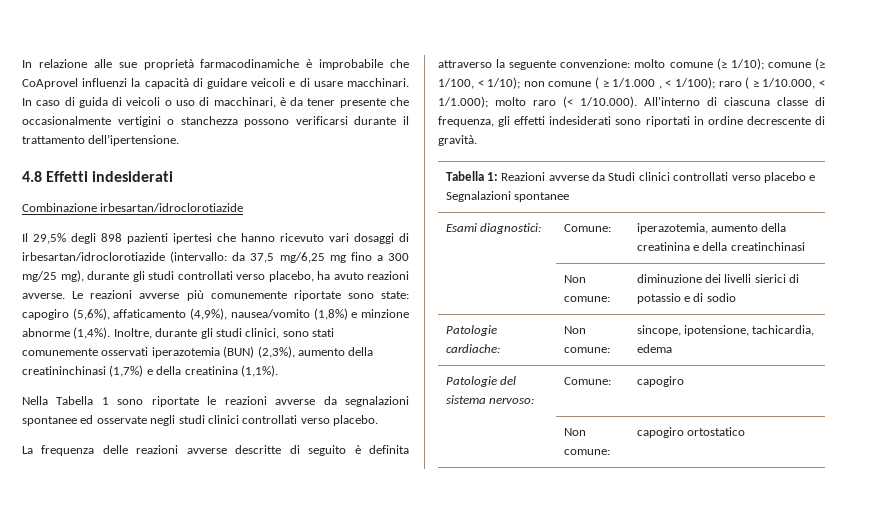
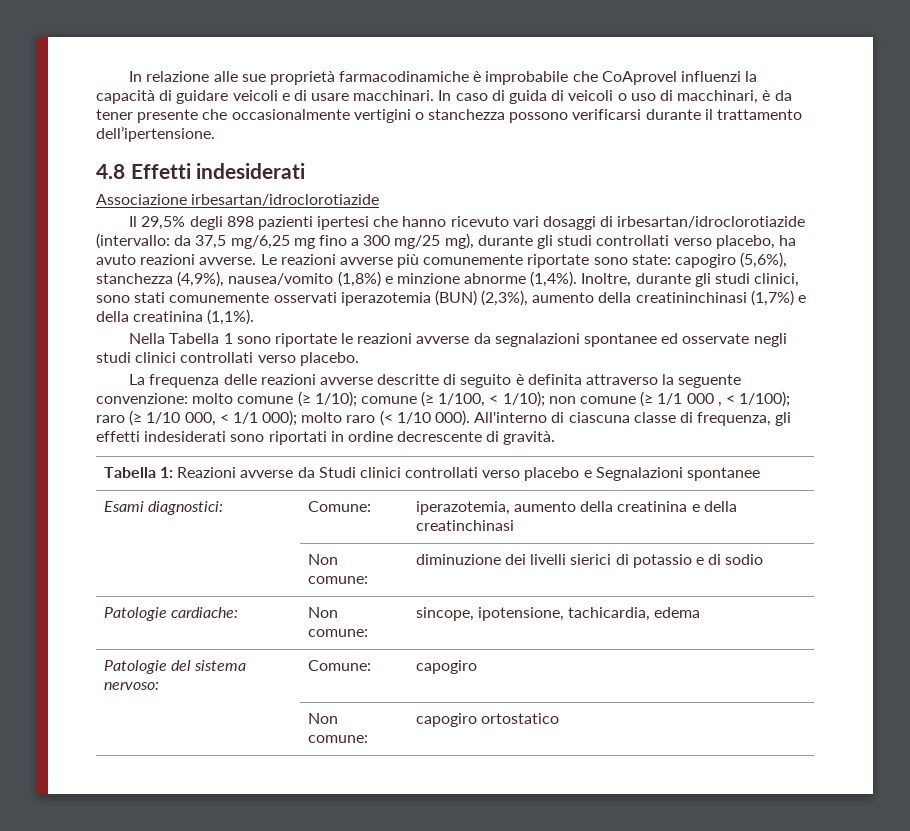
- Combinazione irbesartan/idroclorotiazide
+ Associazione irbesartan/idroclorotiazide
- Le reazioni avverse più comunemente riportate sono state: capogiro (5,6%), affaticamento (4,9%), nausea/vomito (1,8%) e minzione abnorme (1,4%).
+ Le reazioni avverse più comunemente riportate sono state: capogiro (5,6%), stanchezza (4,9%), nausea/vomito (1,8%) e minzione abnorme (1,4%).
- La frequenza delle reazioni avverse descritte di seguito è definita attraverso la seguente convenzione: molto comune (≥ 1/10); comune (≥ 1/100, < 1/10); non comune ( ≥ 1/1.000 , < 1/100); raro ( ≥ 1/10.000, < 1/1.000); molto raro (< 1/10.000). All'interno di ciascuna classe di frequenza, gli effetti indesiderati sono riportati in ordine decrescente di gravità.
+ La frequenza delle reazioni avverse descritte di seguito è definita attraverso la seguente convenzione: molto comune (≥ 1/10); comune (≥ 1/100, < 1/10); non comune (≥ 1/1 000 , < 1/100); raro (≥ 1/10 000, < 1/1 000); molto raro (< 1/10 000). All'interno di ciascuna classe di frequenza, gli effetti indesiderati sono riportati in ordine decrescente di gravità.

